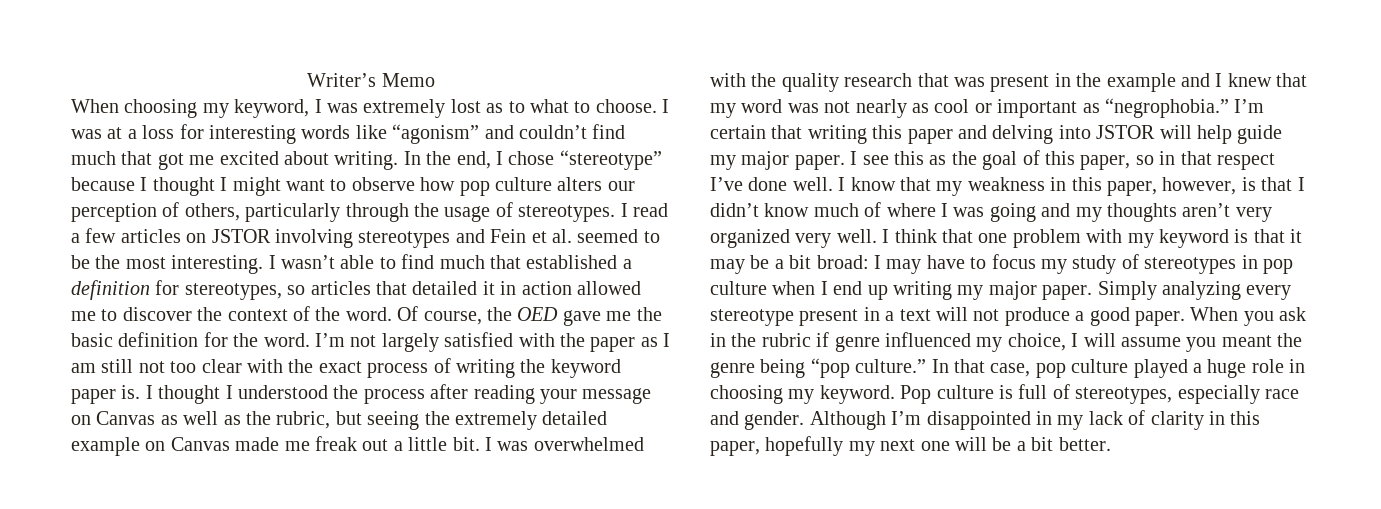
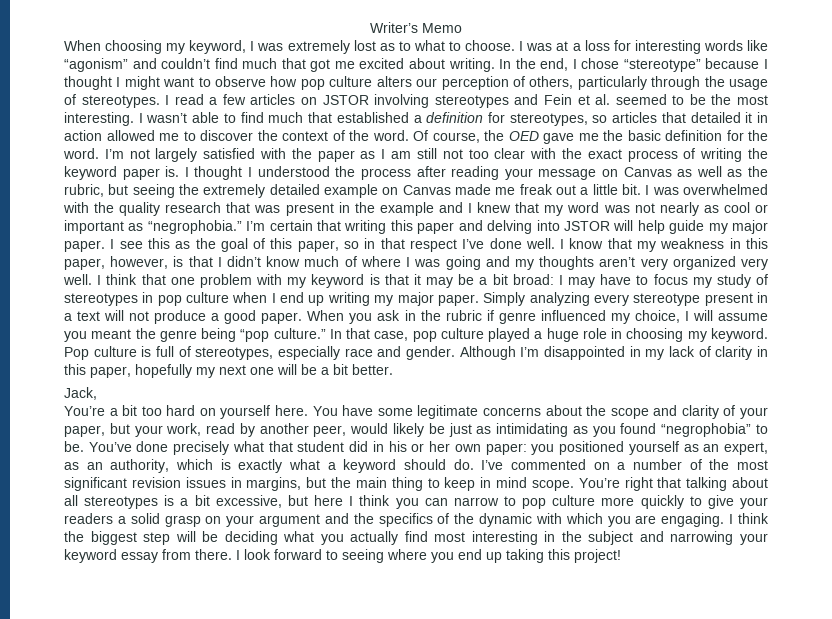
+ Jack,
+ You’re a bit too hard on yourself here. You have some legitimate concerns about the scope and clarity of your paper, but your work, read by another peer, would likely be just as intimidating as you found “negrophobia” to be. You’ve done precisely what that student did in his or her own paper: you positioned yourself as an expert, as an authority, which is exactly what a keyword should do. I’ve commented on a number of the most significant revision issues in margins, but the main thing to keep in mind scope. You’re right that talking about all stereotypes is a bit excessive, but here I think you can narrow to pop culture more quickly to give your readers a solid grasp on your argument and the specifics of the dynamic with which you are engaging. I think the biggest step will be deciding what you actually find most interesting in the subject and narrowing your keyword essay from there. I look forward to seeing where you end up taking this project!

